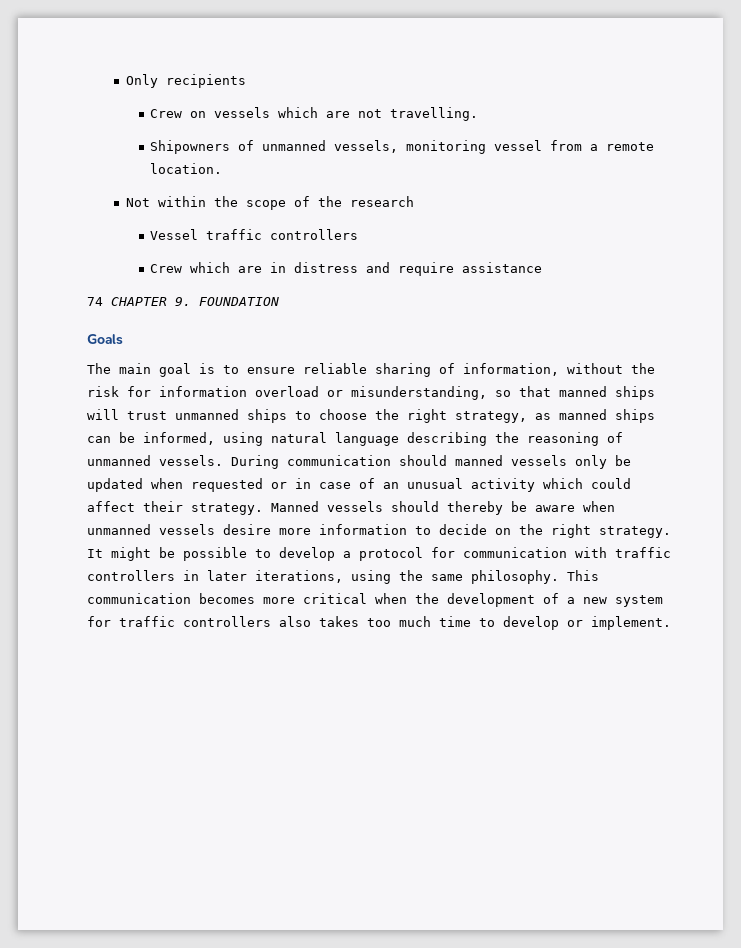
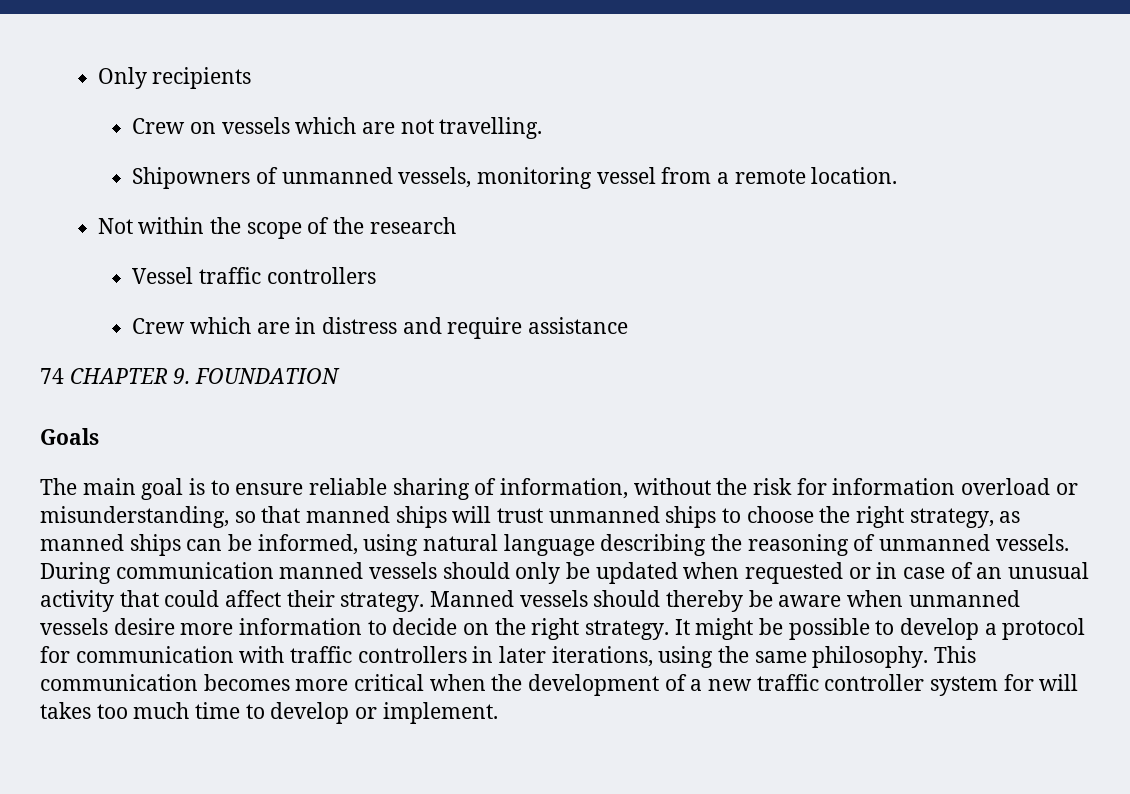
- During communication should manned vessels only be updated when requested or in case of an unusual activity which could affect their strategy.
+ During communication manned vessels should only be updated when requested or in case of an unusual activity that could affect their strategy.
- This communication becomes more critical when the development of a new system for traffic controllers also takes too much time to develop or implement.
+ This communication becomes more critical when the development of a new traffic controller system for will takes too much time to develop or implement.

